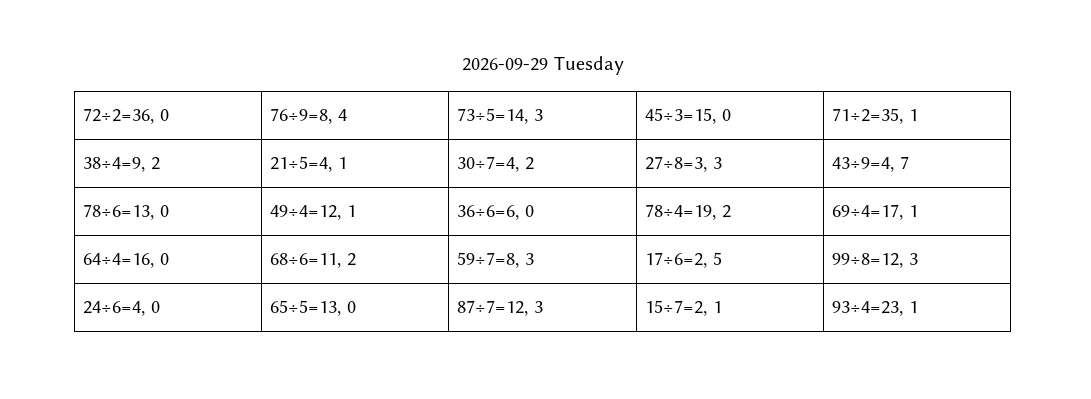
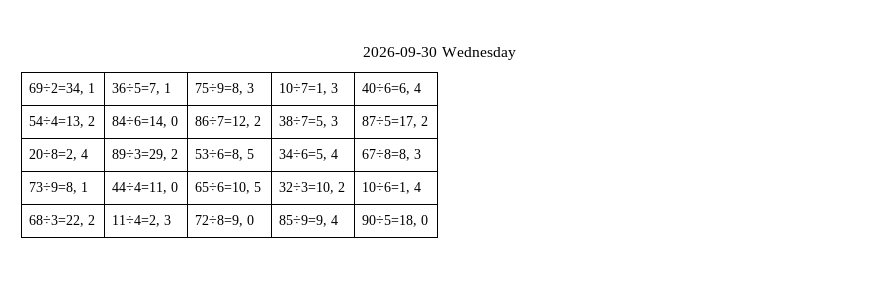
- 2026-09-29 Tuesday
- 72÷2=36, 0 | 76÷9=8, 4 | 73÷5=14, 3 | 45÷3=15, 0 | 71÷2=35, 1
- 38÷4=9, 2 | 21÷5=4, 1 | 30÷7=4, 2 | 27÷8=3, 3 | 43÷9=4, 7
- 78÷6=13, 0 | 49÷4=12, 1 | 36÷6=6, 0 | 78÷4=19, 2 | 69÷4=17, 1
- 64÷4=16, 0 | 68÷6=11, 2 | 59÷7=8, 3 | 17÷6=2, 5 | 99÷8=12, 3
- 24÷6=4, 0 | 65÷5=13, 0 | 87÷7=12, 3 | 15÷7=2, 1 | 93÷4=23, 1
+ 2026-09-30 Wednesday
+ 69÷2=34, 1 | 36÷5=7, 1 | 75÷9=8, 3 | 10÷7=1, 3 | 40÷6=6, 4
+ 54÷4=13, 2 | 84÷6=14, 0 | 86÷7=12, 2 | 38÷7=5, 3 | 87÷5=17, 2
+ 20÷8=2, 4 | 89÷3=29, 2 | 53÷6=8, 5 | 34÷6=5, 4 | 67÷8=8, 3
+ 73÷9=8, 1 | 44÷4=11, 0 | 65÷6=10, 5 | 32÷3=10, 2 | 10÷6=1, 4
+ 68÷3=22, 2 | 11÷4=2, 3 | 72÷8=9, 0 | 85÷9=9, 4 | 90÷5=18, 0

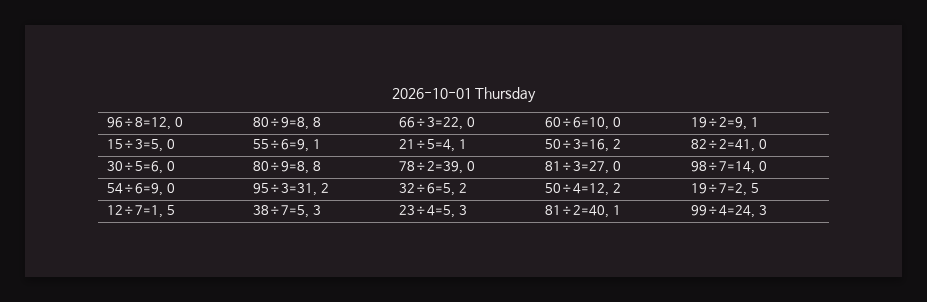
- 2026-09-30 Wednesday
- 69÷2=34, 1 | 36÷5=7, 1 | 75÷9=8, 3 | 10÷7=1, 3 | 40÷6=6, 4
- 54÷4=13, 2 | 84÷6=14, 0 | 86÷7=12, 2 | 38÷7=5, 3 | 87÷5=17, 2
- 20÷8=2, 4 | 89÷3=29, 2 | 53÷6=8, 5 | 34÷6=5, 4 | 67÷8=8, 3
- 73÷9=8, 1 | 44÷4=11, 0 | 65÷6=10, 5 | 32÷3=10, 2 | 10÷6=1, 4
- 68÷3=22, 2 | 11÷4=2, 3 | 72÷8=9, 0 | 85÷9=9, 4 | 90÷5=18, 0
+ 2026-10-01 Thursday
+ 96÷8=12, 0 | 80÷9=8, 8 | 66÷3=22, 0 | 60÷6=10, 0 | 19÷2=9, 1
+ 15÷3=5, 0 | 55÷6=9, 1 | 21÷5=4, 1 | 50÷3=16, 2 | 82÷2=41, 0
+ 30÷5=6, 0 | 80÷9=8, 8 | 78÷2=39, 0 | 81÷3=27, 0 | 98÷7=14, 0
+ 54÷6=9, 0 | 95÷3=31, 2 | 32÷6=5, 2 | 50÷4=12, 2 | 19÷7=2, 5
+ 12÷7=1, 5 | 38÷7=5, 3 | 23÷4=5, 3 | 81÷2=40, 1 | 99÷4=24, 3

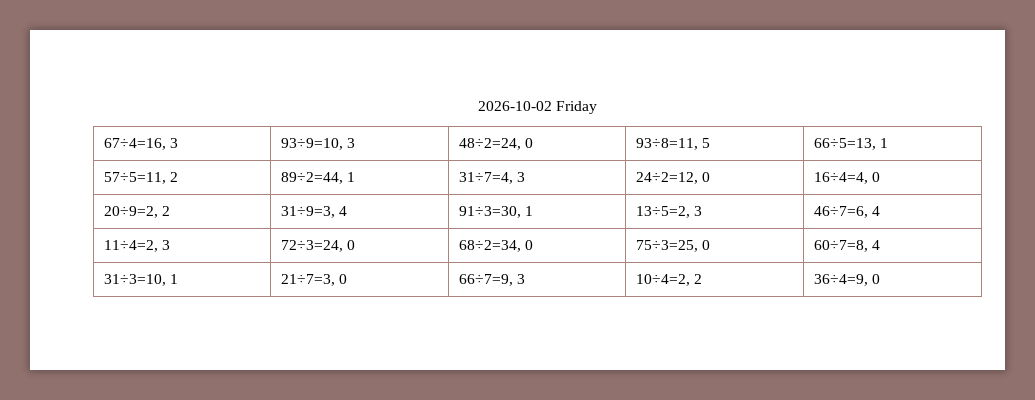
- 2026-10-01 Thursday
- 96÷8=12, 0 | 80÷9=8, 8 | 66÷3=22, 0 | 60÷6=10, 0 | 19÷2=9, 1
- 15÷3=5, 0 | 55÷6=9, 1 | 21÷5=4, 1 | 50÷3=16, 2 | 82÷2=41, 0
- 30÷5=6, 0 | 80÷9=8, 8 | 78÷2=39, 0 | 81÷3=27, 0 | 98÷7=14, 0
- 54÷6=9, 0 | 95÷3=31, 2 | 32÷6=5, 2 | 50÷4=12, 2 | 19÷7=2, 5
- 12÷7=1, 5 | 38÷7=5, 3 | 23÷4=5, 3 | 81÷2=40, 1 | 99÷4=24, 3
+ 2026-10-02 Friday
+ 67÷4=16, 3 | 93÷9=10, 3 | 48÷2=24, 0 | 93÷8=11, 5 | 66÷5=13, 1
+ 57÷5=11, 2 | 89÷2=44, 1 | 31÷7=4, 3 | 24÷2=12, 0 | 16÷4=4, 0
+ 20÷9=2, 2 | 31÷9=3, 4 | 91÷3=30, 1 | 13÷5=2, 3 | 46÷7=6, 4
+ 11÷4=2, 3 | 72÷3=24, 0 | 68÷2=34, 0 | 75÷3=25, 0 | 60÷7=8, 4
+ 31÷3=10, 1 | 21÷7=3, 0 | 66÷7=9, 3 | 10÷4=2, 2 | 36÷4=9, 0

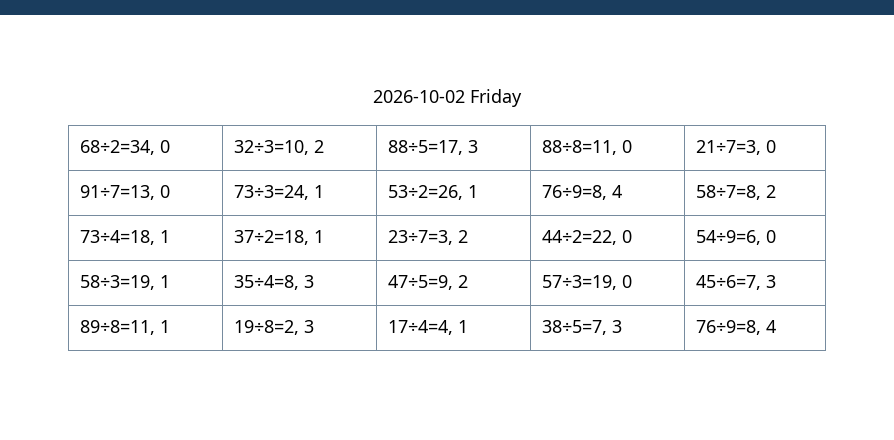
- 67÷4=16, 3 | 93÷9=10, 3 | 48÷2=24, 0 | 93÷8=11, 5 | 66÷5=13, 1
- 57÷5=11, 2 | 89÷2=44, 1 | 31÷7=4, 3 | 24÷2=12, 0 | 16÷4=4, 0
- 20÷9=2, 2 | 31÷9=3, 4 | 91÷3=30, 1 | 13÷5=2, 3 | 46÷7=6, 4
- 11÷4=2, 3 | 72÷3=24, 0 | 68÷2=34, 0 | 75÷3=25, 0 | 60÷7=8, 4
- 31÷3=10, 1 | 21÷7=3, 0 | 66÷7=9, 3 | 10÷4=2, 2 | 36÷4=9, 0
+ 68÷2=34, 0 | 32÷3=10, 2 | 88÷5=17, 3 | 88÷8=11, 0 | 21÷7=3, 0
+ 91÷7=13, 0 | 73÷3=24, 1 | 53÷2=26, 1 | 76÷9=8, 4 | 58÷7=8, 2
+ 73÷4=18, 1 | 37÷2=18, 1 | 23÷7=3, 2 | 44÷2=22, 0 | 54÷9=6, 0
+ 58÷3=19, 1 | 35÷4=8, 3 | 47÷5=9, 2 | 57÷3=19, 0 | 45÷6=7, 3
+ 89÷8=11, 1 | 19÷8=2, 3 | 17÷4=4, 1 | 38÷5=7, 3 | 76÷9=8, 4

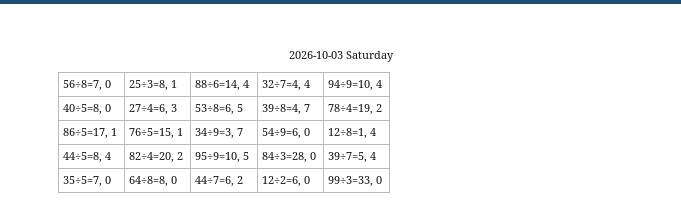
- 2026-10-02 Friday
- 68÷2=34, 0 | 32÷3=10, 2 | 88÷5=17, 3 | 88÷8=11, 0 | 21÷7=3, 0
- 91÷7=13, 0 | 73÷3=24, 1 | 53÷2=26, 1 | 76÷9=8, 4 | 58÷7=8, 2
- 73÷4=18, 1 | 37÷2=18, 1 | 23÷7=3, 2 | 44÷2=22, 0 | 54÷9=6, 0
- 58÷3=19, 1 | 35÷4=8, 3 | 47÷5=9, 2 | 57÷3=19, 0 | 45÷6=7, 3
- 89÷8=11, 1 | 19÷8=2, 3 | 17÷4=4, 1 | 38÷5=7, 3 | 76÷9=8, 4
+ 2026-10-03 Saturday
+ 56÷8=7, 0 | 25÷3=8, 1 | 88÷6=14, 4 | 32÷7=4, 4 | 94÷9=10, 4
+ 40÷5=8, 0 | 27÷4=6, 3 | 53÷8=6, 5 | 39÷8=4, 7 | 78÷4=19, 2
+ 86÷5=17, 1 | 76÷5=15, 1 | 34÷9=3, 7 | 54÷9=6, 0 | 12÷8=1, 4
+ 44÷5=8, 4 | 82÷4=20, 2 | 95÷9=10, 5 | 84÷3=28, 0 | 39÷7=5, 4
+ 35÷5=7, 0 | 64÷8=8, 0 | 44÷7=6, 2 | 12÷2=6, 0 | 99÷3=33, 0

